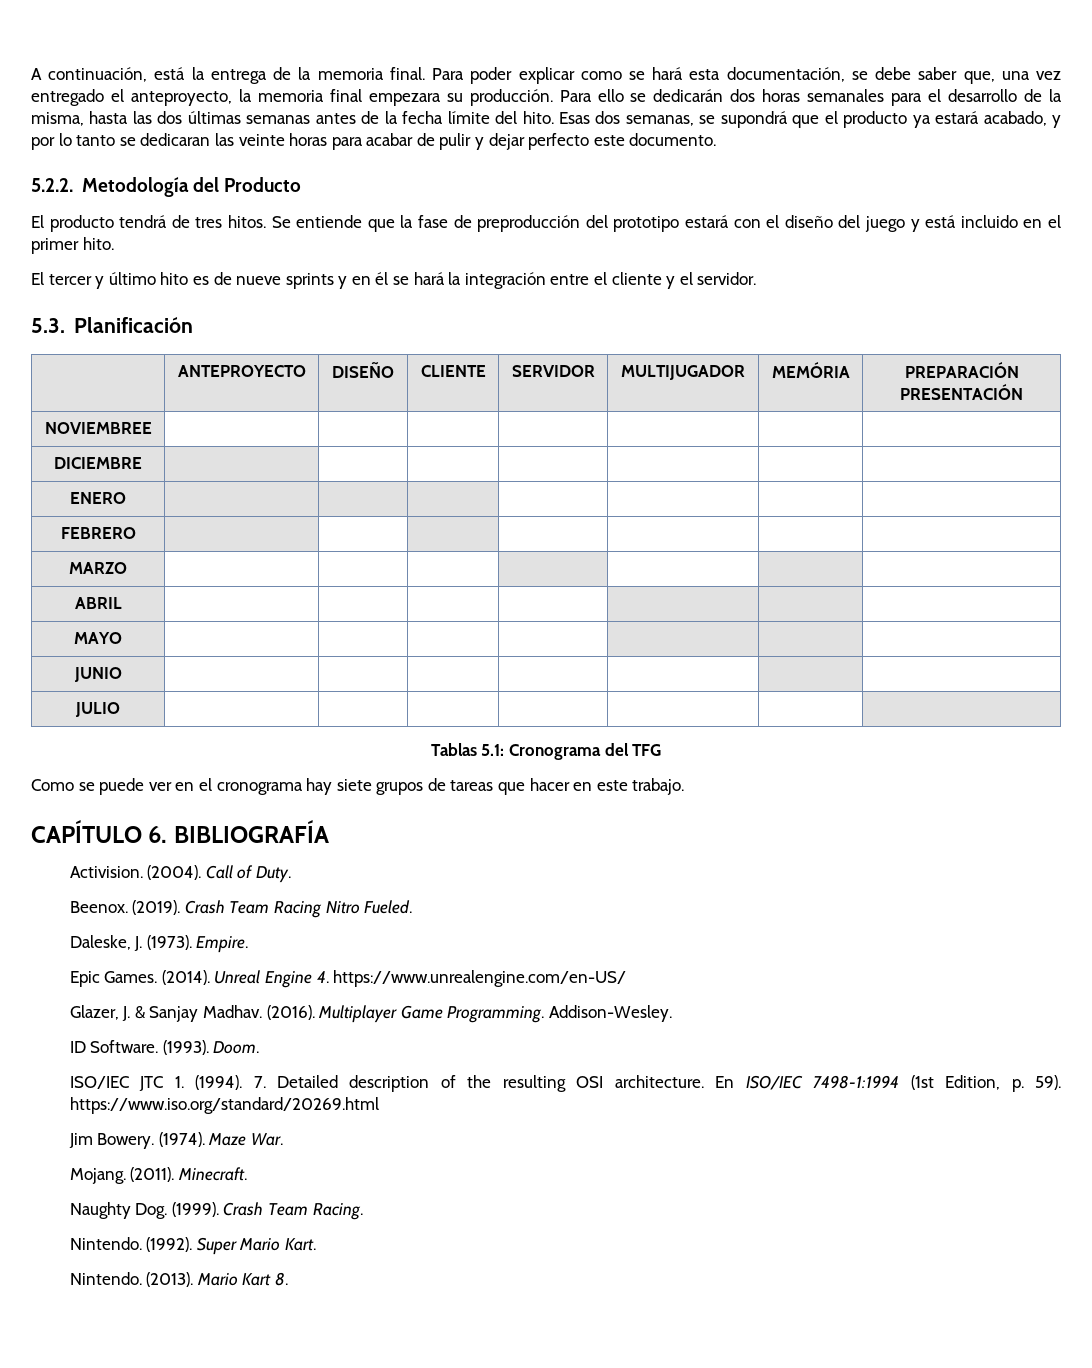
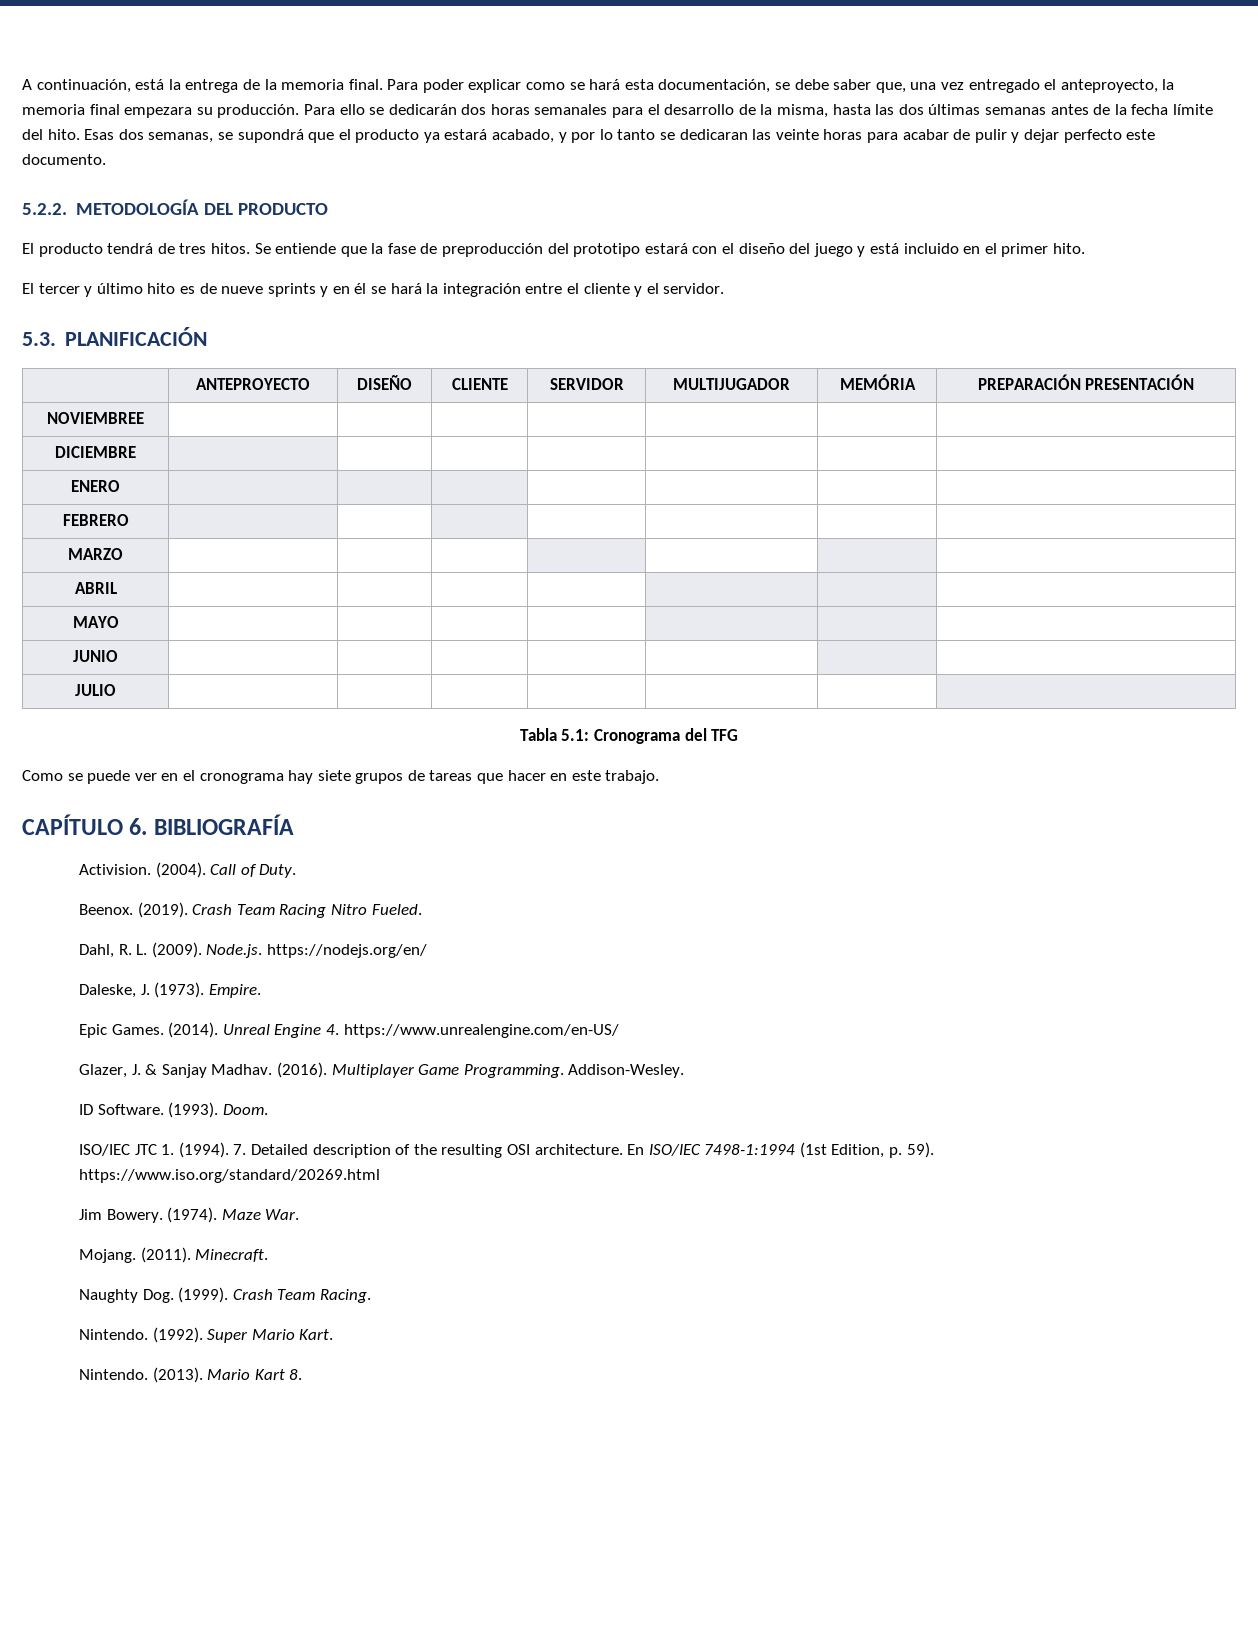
- 5.2.2. Metodología del Producto
+ 5.2.2. METODOLOGÍA DEL PRODUCTO
- 5.3. Planificación
+ 5.3. PLANIFICACIÓN
- Tablas 5.1: Cronograma del TFG
+ Tabla 5.1: Cronograma del TFG
+ Dahl, R. L. (2009). Node.js. https://nodejs.org/en/

